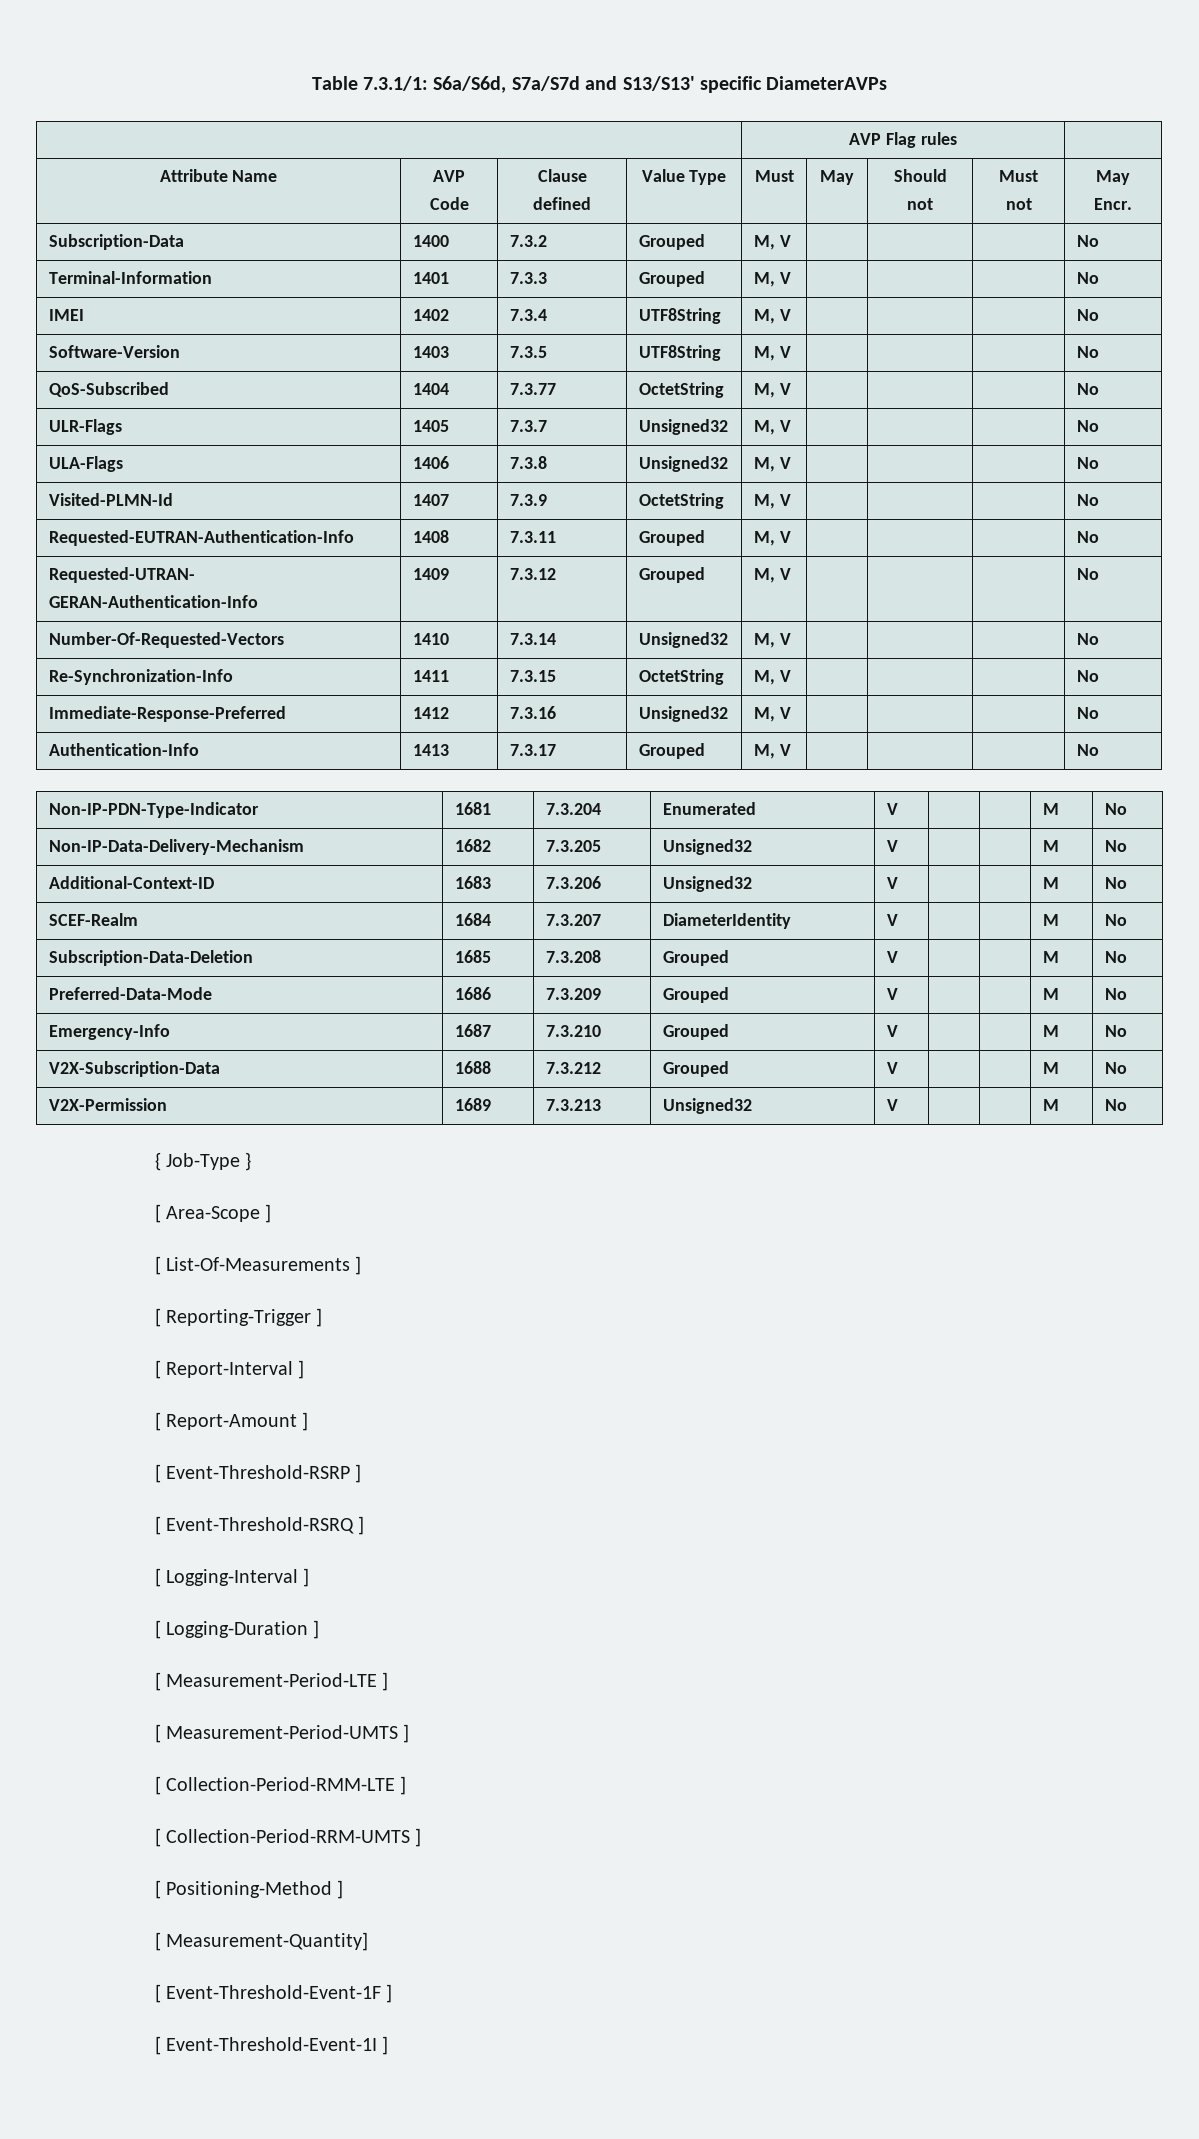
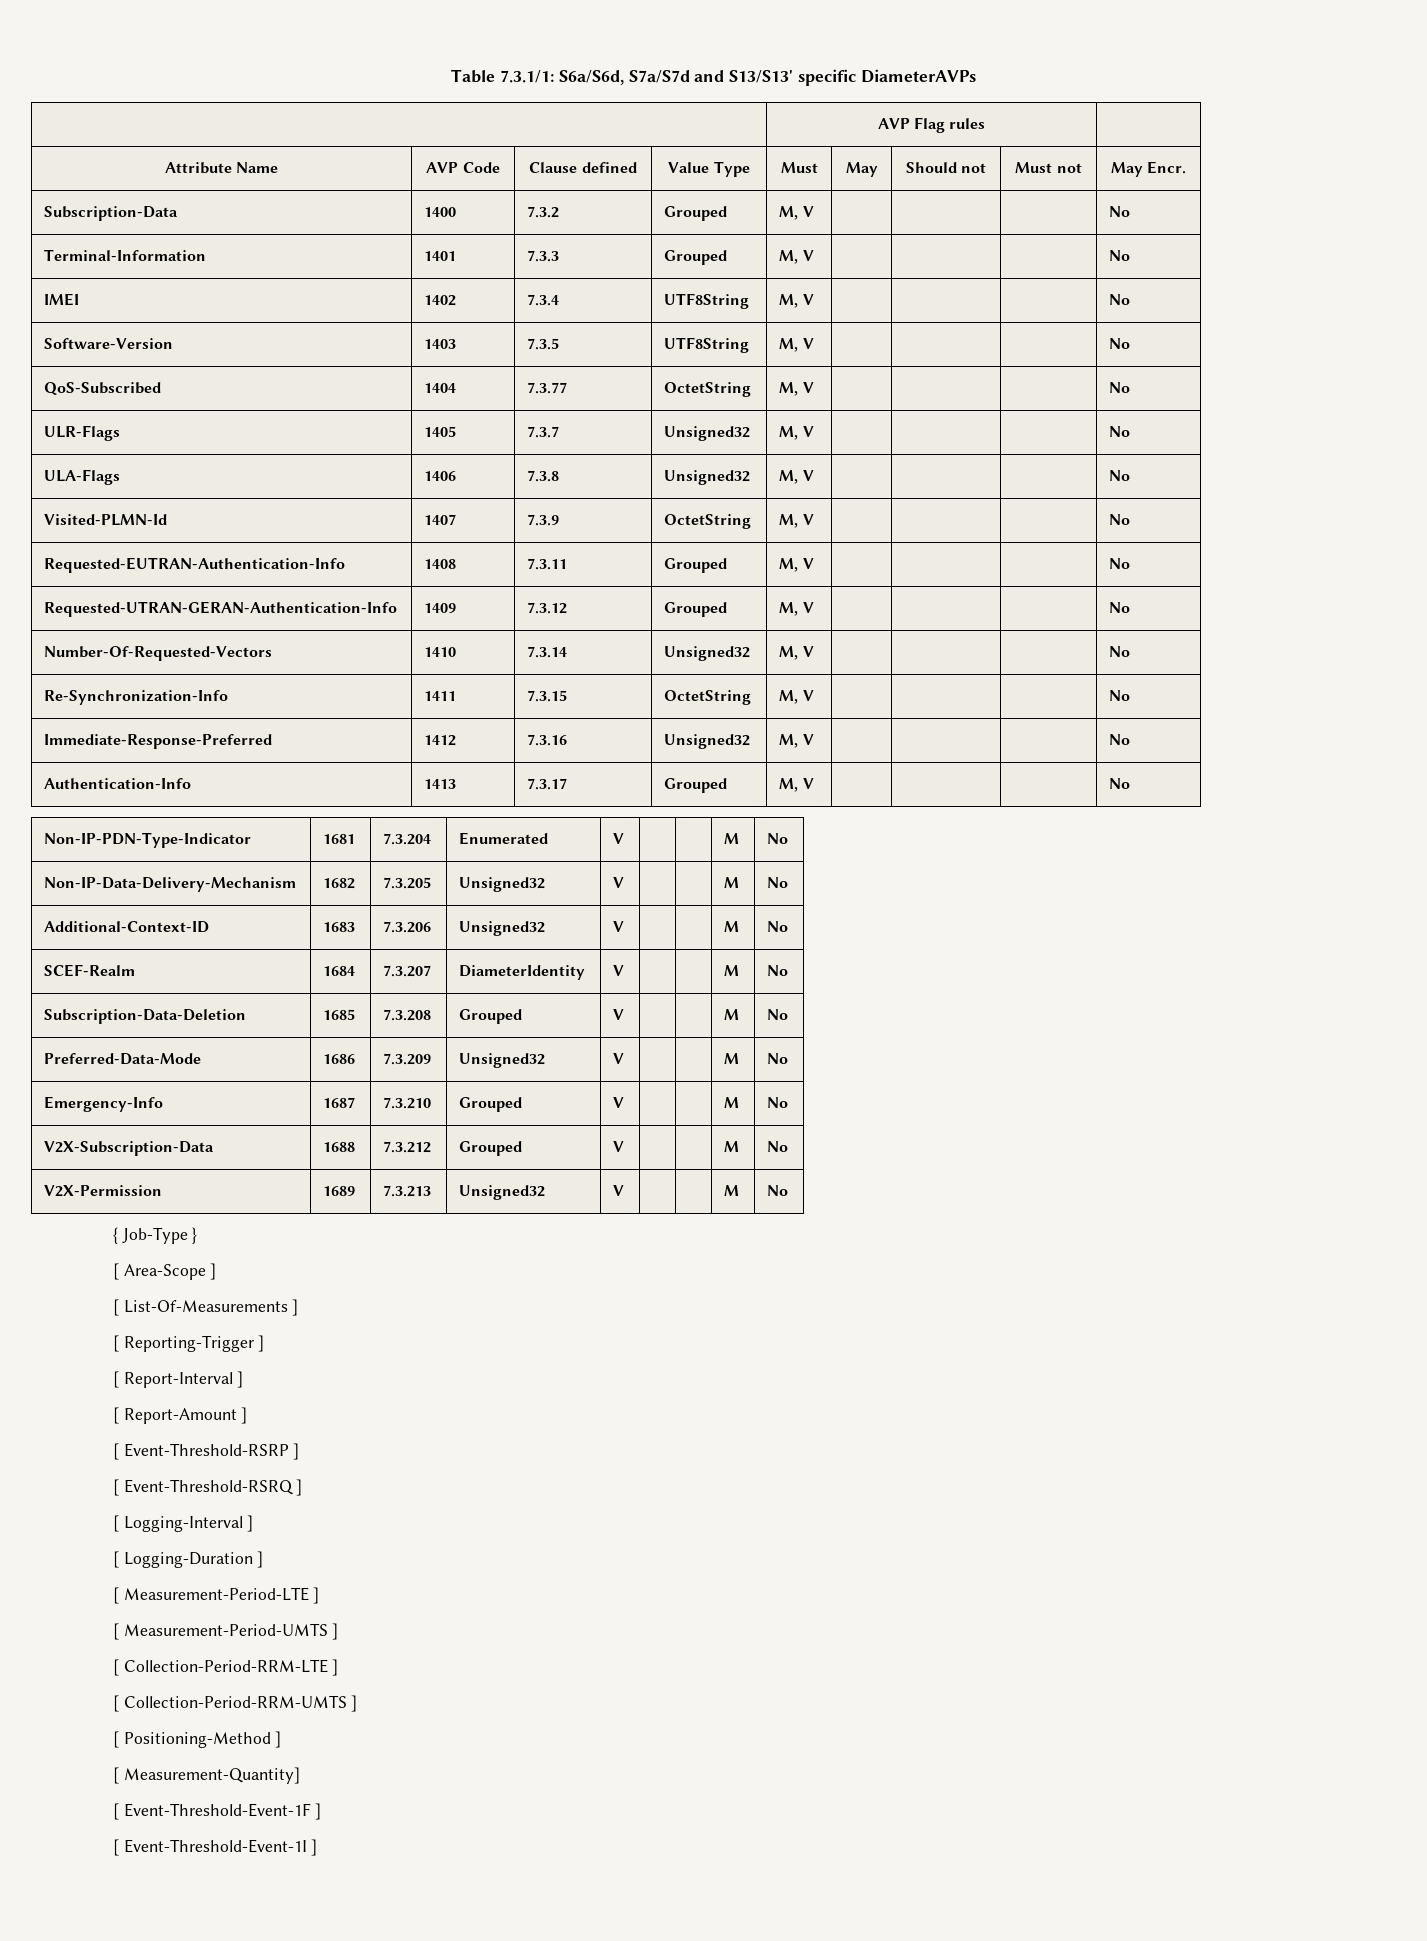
- Requested-UTRAN- GERAN-Authentication-Info | 1409 | 7.3.12 | Grouped | M, V | | | | No
+ Requested-UTRAN-GERAN-Authentication-Info | 1409 | 7.3.12 | Grouped | M, V | | | | No
- Preferred-Data-Mode | 1686 | 7.3.209 | Grouped | V | | | M | No
+ Preferred-Data-Mode | 1686 | 7.3.209 | Unsigned32 | V | | | M | No
- [ Collection-Period-RMM-LTE ]
+ [ Collection-Period-RRM-LTE ]

